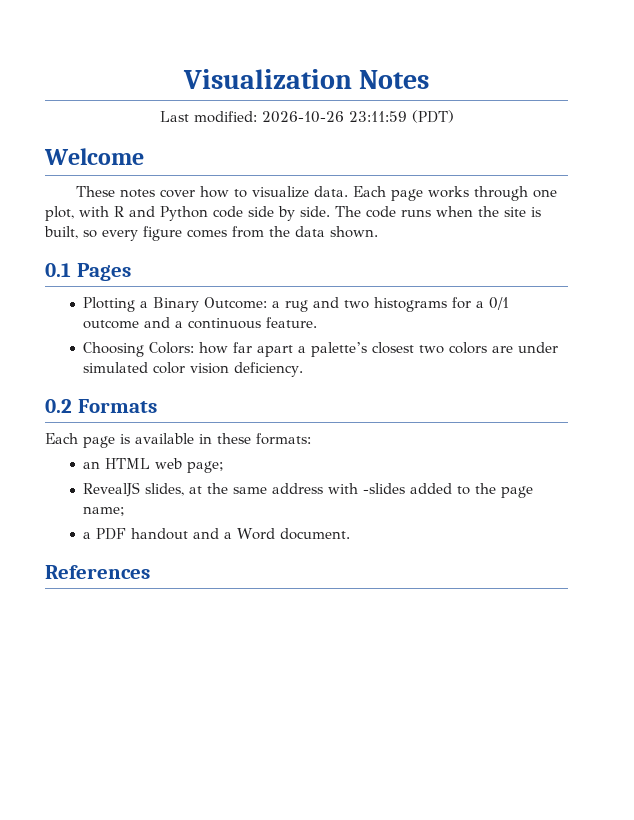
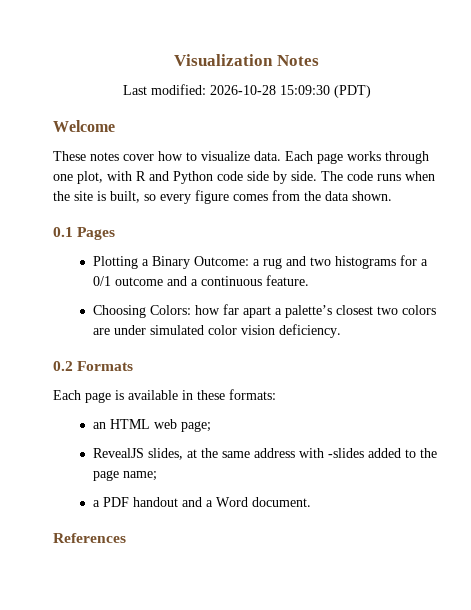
- Last modified: 2026-10-26 23:11:59 (PDT)
+ Last modified: 2026-10-28 15:09:30 (PDT)

